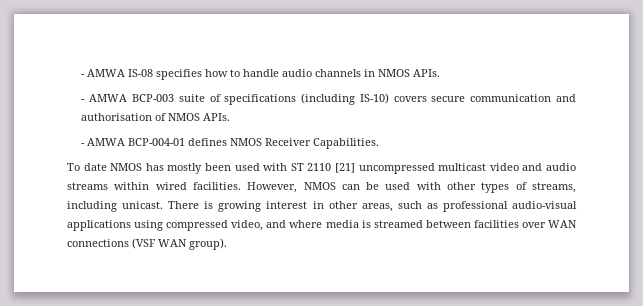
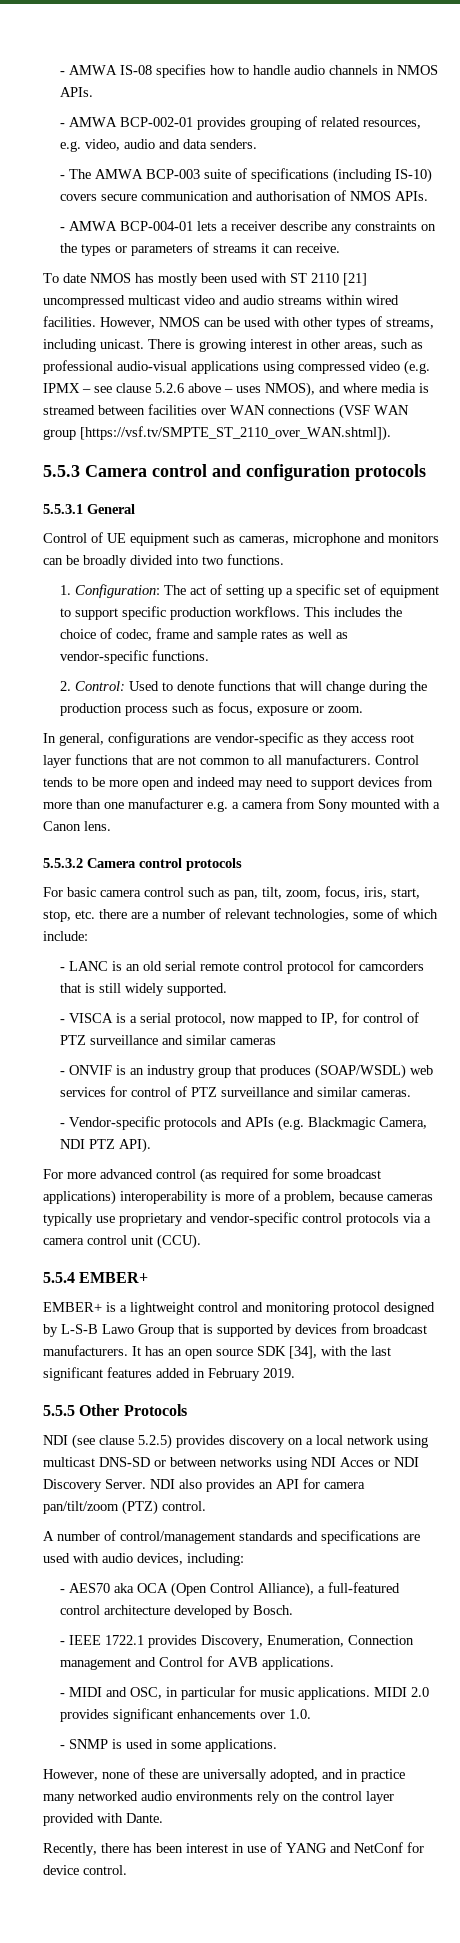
- - AMWA BCP-003 suite of specifications (including IS-10) covers secure communication and authorisation of NMOS APIs.
+ - AMWA BCP-002-01 provides grouping of related resources, e.g. video, audio and data senders.
+ - The AMWA BCP-003 suite of specifications (including IS-10) covers secure communication and authorisation of NMOS APIs.
- - AMWA BCP-004-01 defines NMOS Receiver Capabilities.
+ - AMWA BCP-004-01 lets a receiver describe any constraints on the types or parameters of streams it can receive.
- There is growing interest in other areas, such as professional audio-visual applications using compressed video, and where media is streamed between facilities over WAN connections (VSF WAN group).
+ There is growing interest in other areas, such as professional audio-visual applications using compressed video (e.g. IPMX – see clause 5.2.6 above – uses NMOS), and where media is streamed between facilities over WAN connections (VSF WAN group [https://vsf.tv/SMPTE_ST_2110_over_WAN.shtml]).
+ 5.5.3 Camera control and configuration protocols
+ 5.5.3.1 General
+ Control of UE equipment such as cameras, microphone and monitors can be broadly divided into two functions.
+ 1. Configuration: The act of setting up a specific set of equipment to support specific production workflows. This includes the choice of codec, frame and sample rates as well as vendor-specific functions.
+ 2. Control: Used to denote functions that will change during the production process such as focus, exposure or zoom.
+ In general, configurations are vendor-specific as they access root layer functions that are not common to all manufacturers. Control tends to be more open and indeed may need to support devices from more than one manufacturer e.g. a camera from Sony mounted with a Canon lens.
+ 5.5.3.2 Camera control protocols
+ For basic camera control such as pan, tilt, zoom, focus, iris, start, stop, etc. there are a number of relevant technologies, some of which include:
+ - LANC is an old serial remote control protocol for camcorders that is still widely supported.
+ - VISCA is a serial protocol, now mapped to IP, for control of PTZ surveillance and similar cameras
+ - ONVIF is an industry group that produces (SOAP/WSDL) web services for control of PTZ surveillance and similar cameras.
+ - Vendor-specific protocols and APIs (e.g. Blackmagic Camera, NDI PTZ API).
+ For more advanced control (as required for some broadcast applications) interoperability is more of a problem, because cameras typically use proprietary and vendor-specific control protocols via a camera control unit (CCU).
+ 5.5.4 EMBER+
+ EMBER+ is a lightweight control and monitoring protocol designed by L-S-B Lawo Group that is supported by devices from broadcast manufacturers. It has an open source SDK [34], with the last significant features added in February 2019.
+ 5.5.5 Other Protocols
+ NDI (see clause 5.2.5) provides discovery on a local network using multicast DNS-SD or between networks using NDI Acces or NDI Discovery Server. NDI also provides an API for camera pan/tilt/zoom (PTZ) control.
+ A number of control/management standards and specifications are used with audio devices, including:
+ - AES70 aka OCA (Open Control Alliance), a full-featured control architecture developed by Bosch.
+ - IEEE 1722.1 provides Discovery, Enumeration, Connection management and Control for AVB applications.
+ - MIDI and OSC, in particular for music applications. MIDI 2.0 provides significant enhancements over 1.0.
+ - SNMP is used in some applications.
+ However, none of these are universally adopted, and in practice many networked audio environments rely on the control layer provided with Dante.
+ Recently, there has been interest in use of YANG and NetConf for device control.

